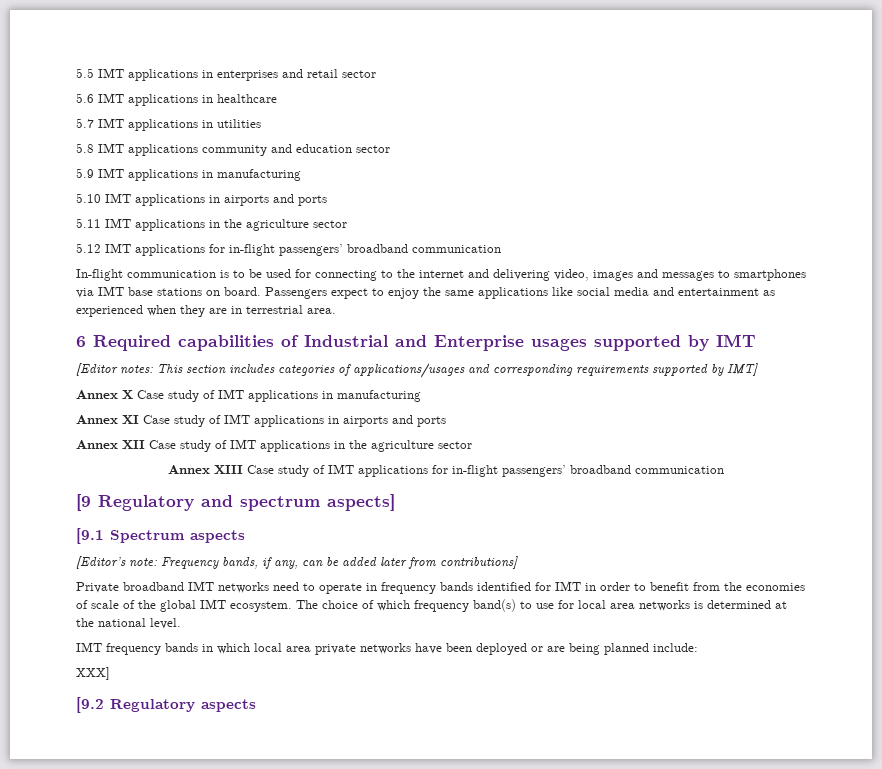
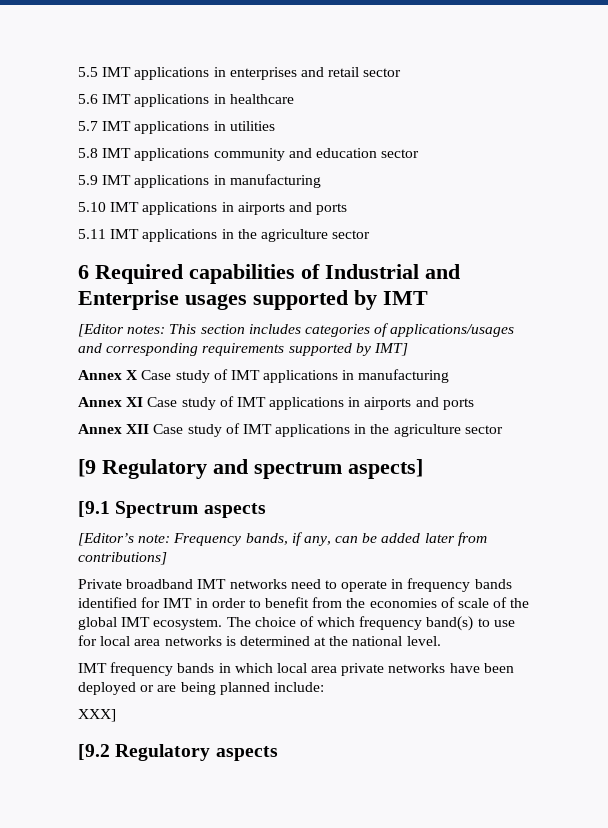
- 5.12 IMT applications for in-flight passengers’ broadband communication
- In-flight communication is to be used for connecting to the internet and delivering video, images and messages to smartphones via IMT base stations on board. Passengers expect to enjoy the same applications like social media and entertainment as experienced when they are in terrestrial area.
- Annex XIII Case study of IMT applications for in-flight passengers’ broadband communication

